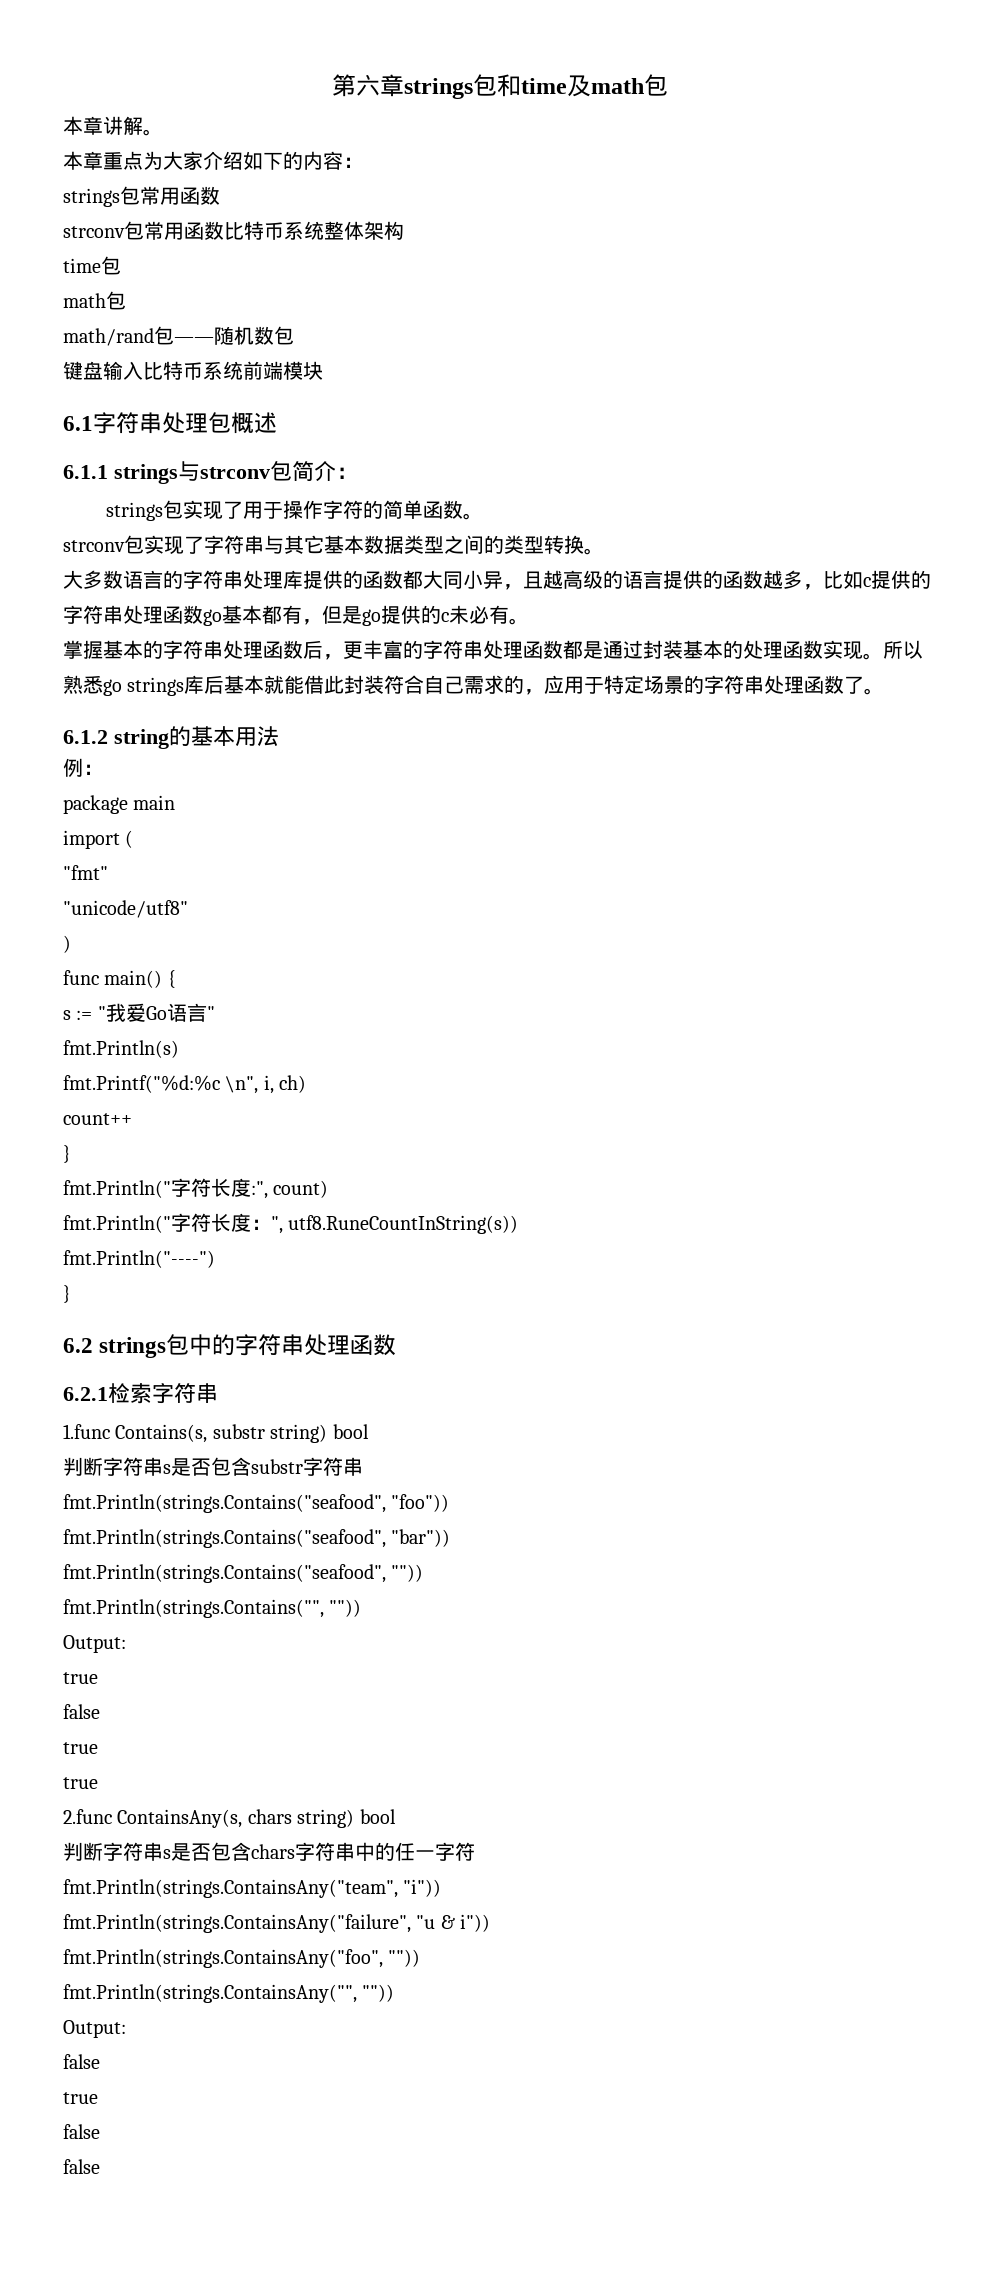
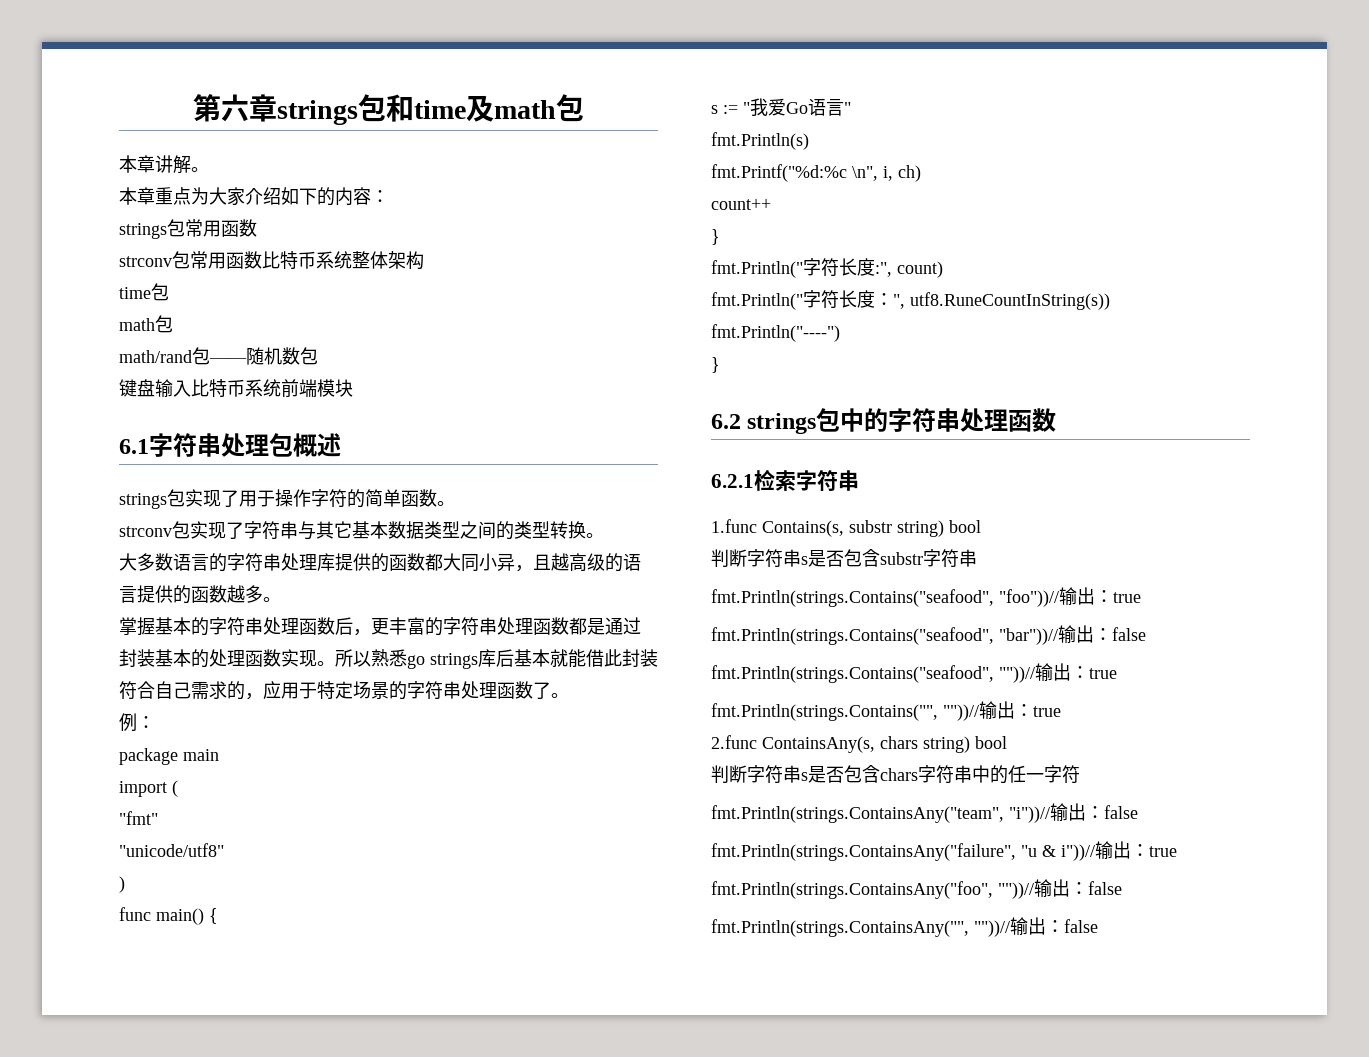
- 6.1.1 strings与strconv包简介：
- 大多数语言的字符串处理库提供的函数都大同小异，且越高级的语言提供的函数越多，比如c提供的字符串处理函数go基本都有，但是go提供的c未必有。
+ 大多数语言的字符串处理库提供的函数都大同小异，且越高级的语言提供的函数越多。
- 6.1.2 string的基本用法
- fmt.Println(strings.Contains("seafood", "foo"))
- fmt.Println(strings.Contains("seafood", "bar"))
- fmt.Println(strings.Contains("seafood", ""))
- fmt.Println(strings.Contains("", ""))
- Output:
- true
- false
- true
- true
+ fmt.Println(strings.Contains("seafood", "foo"))//输出：true
+ fmt.Println(strings.Contains("seafood", "bar"))//输出：false
+ fmt.Println(strings.Contains("seafood", ""))//输出：true
+ fmt.Println(strings.Contains("", ""))//输出：true
- fmt.Println(strings.ContainsAny("team", "i"))
+ fmt.Println(strings.ContainsAny("team", "i"))//输出：false
- fmt.Println(strings.ContainsAny("failure", "u & i"))
- fmt.Println(strings.ContainsAny("foo", ""))
+ fmt.Println(strings.ContainsAny("failure", "u & i"))//输出：true
+ fmt.Println(strings.ContainsAny("foo", ""))//输出：false
- fmt.Println(strings.ContainsAny("", ""))
- Output:
- false
- true
- false
- false
+ fmt.Println(strings.ContainsAny("", ""))//输出：false

